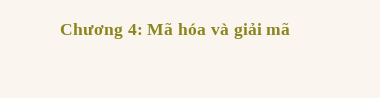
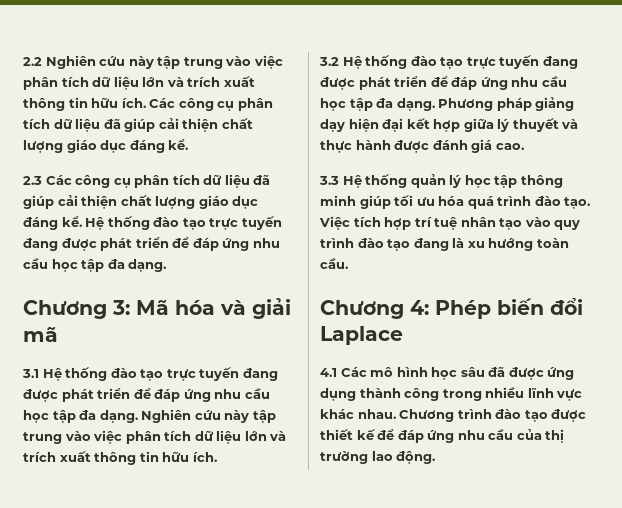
- Chương 4: Mã hóa và giải mã
+ 2.2 Nghiên cứu này tập trung vào việc phân tích dữ liệu lớn và trích xuất thông tin hữu ích. Các công cụ phân tích dữ liệu đã giúp cải thiện chất lượng giáo dục đáng kể.
+ 2.3 Các công cụ phân tích dữ liệu đã giúp cải thiện chất lượng giáo dục đáng kể. Hệ thống đào tạo trực tuyến đang được phát triển để đáp ứng nhu cầu học tập đa dạng.
+ Chương 3: Mã hóa và giải mã
+ 3.1 Hệ thống đào tạo trực tuyến đang được phát triển để đáp ứng nhu cầu học tập đa dạng. Nghiên cứu này tập trung vào việc phân tích dữ liệu lớn và trích xuất thông tin hữu ích.
+ 3.2 Hệ thống đào tạo trực tuyến đang được phát triển để đáp ứng nhu cầu học tập đa dạng. Phương pháp giảng dạy hiện đại kết hợp giữa lý thuyết và thực hành được đánh giá cao.
+ 3.3 Hệ thống quản lý học tập thông minh giúp tối ưu hóa quá trình đào tạo. Việc tích hợp trí tuệ nhân tạo vào quy trình đào tạo đang là xu hướng toàn cầu.
+ Chương 4: Phép biến đổi Laplace
+ 4.1 Các mô hình học sâu đã được ứng dụng thành công trong nhiều lĩnh vực khác nhau. Chương trình đào tạo được thiết kế để đáp ứng nhu cầu của thị trường lao động.

